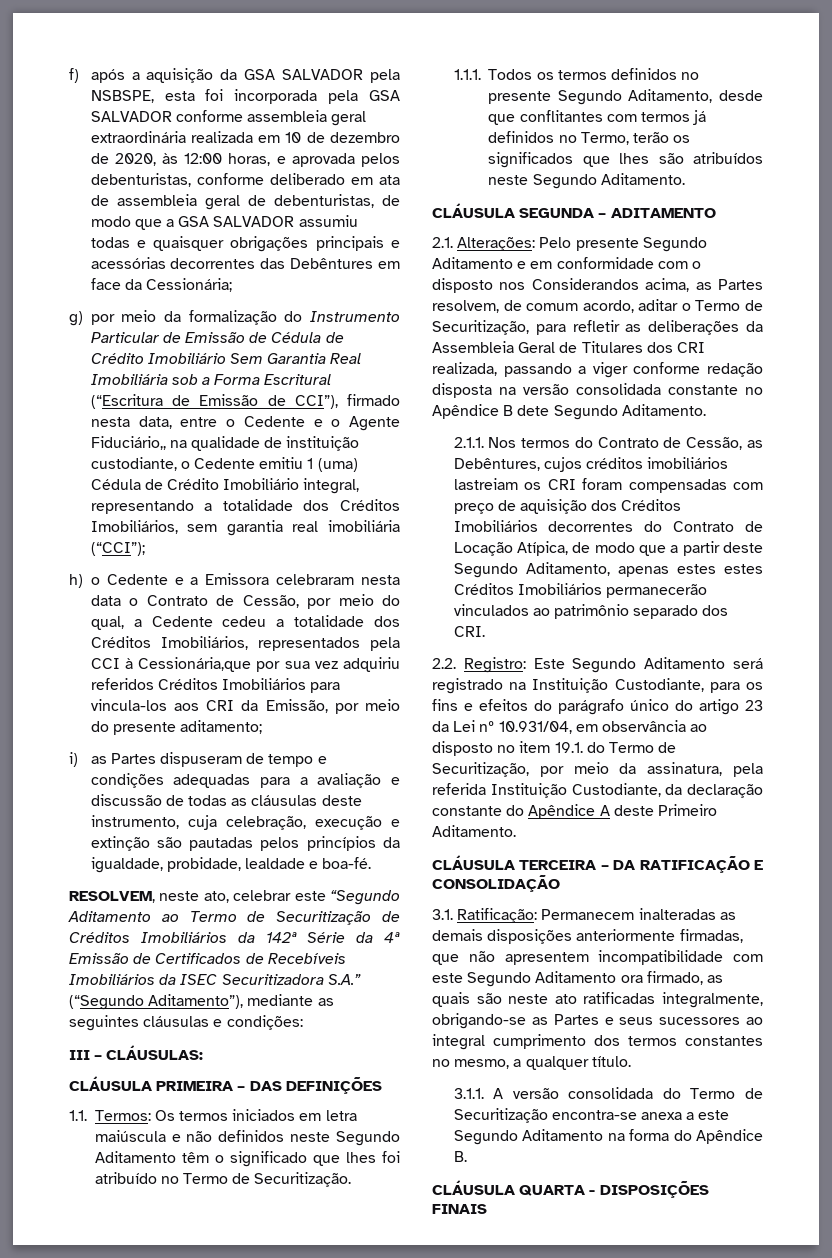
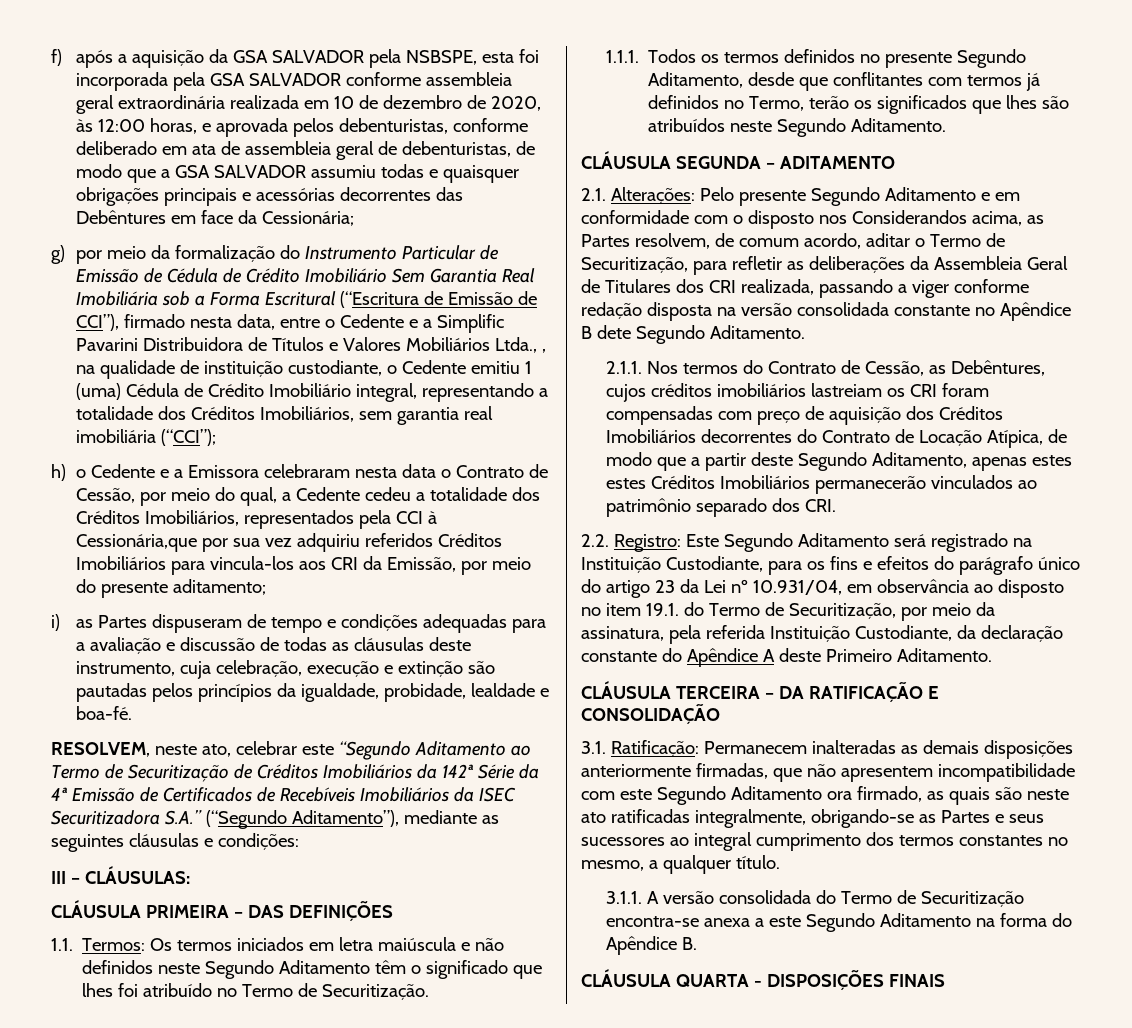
- g) por meio da formalização do Instrumento Particular de Emissão de Cédula de Crédito Imobiliário Sem Garantia Real Imobiliária sob a Forma Escritural (“Escritura de Emissão de CCI”), firmado nesta data, entre o Cedente e o Agente Fiduciário,, na qualidade de instituição custodiante, o Cedente emitiu 1 (uma) Cédula de Crédito Imobiliário integral, representando a totalidade dos Créditos Imobiliários, sem garantia real imobiliária (“CCI”);
+ g) por meio da formalização do Instrumento Particular de Emissão de Cédula de Crédito Imobiliário Sem Garantia Real Imobiliária sob a Forma Escritural (“Escritura de Emissão de CCI”), firmado nesta data, entre o Cedente e a Simplific Pavarini Distribuidora de Títulos e Valores Mobiliários Ltda., , na qualidade de instituição custodiante, o Cedente emitiu 1 (uma) Cédula de Crédito Imobiliário integral, representando a totalidade dos Créditos Imobiliários, sem garantia real imobiliária (“CCI”);

